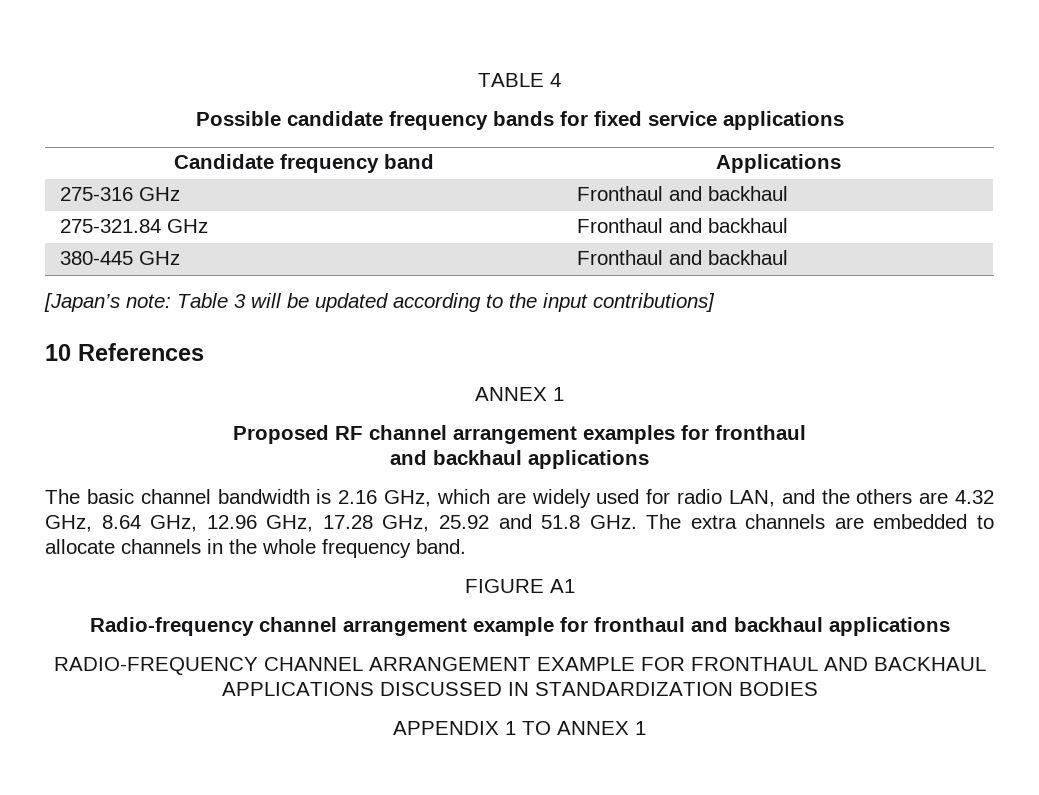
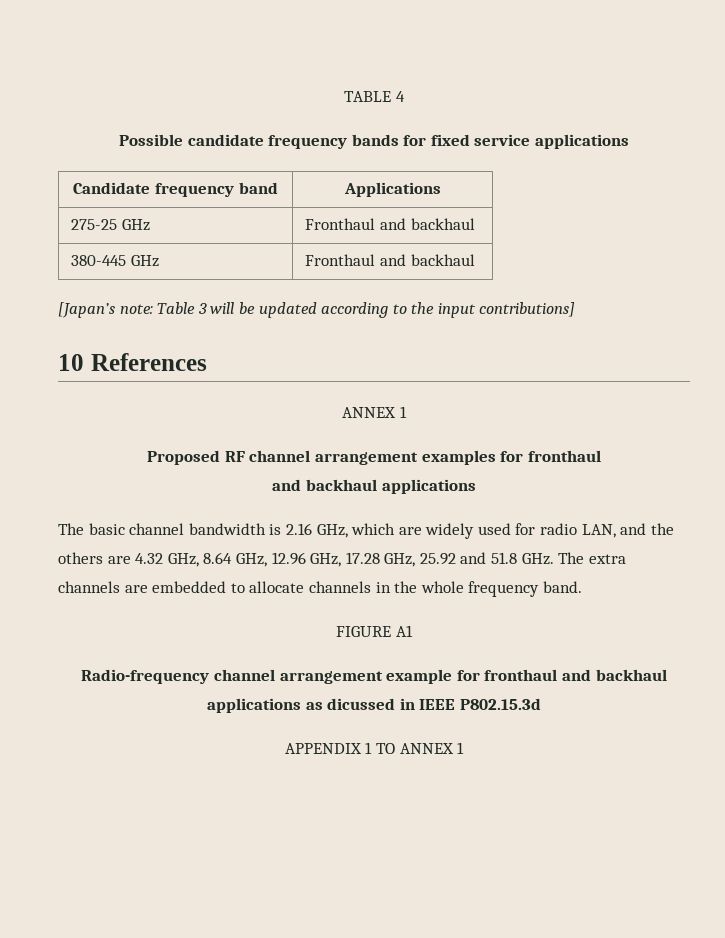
- 275-316 GHz | Fronthaul and backhaul
- 275-321.84 GHz | Fronthaul and backhaul
+ 275-25 GHz | Fronthaul and backhaul
- Radio-frequency channel arrangement example for fronthaul and backhaul applications
- RADIO-FREQUENCY CHANNEL ARRANGEMENT EXAMPLE FOR FRONTHAUL AND BACKHAUL APPLICATIONS DISCUSSED IN STANDARDIZATION BODIES
+ Radio-frequency channel arrangement example for fronthaul and backhaul applications as dicussed in IEEE P802.15.3d

